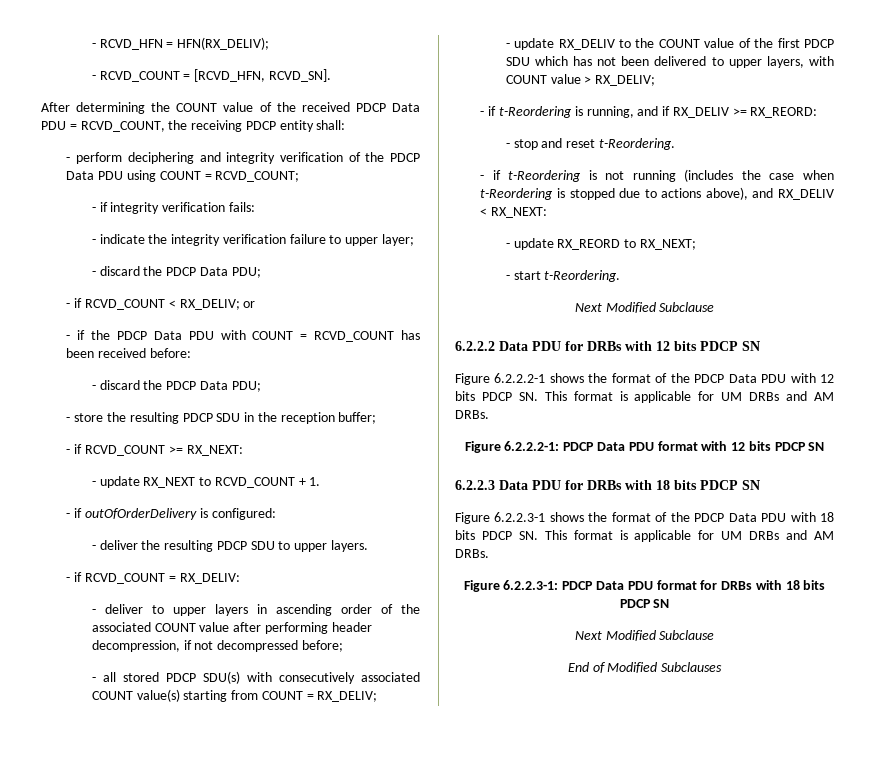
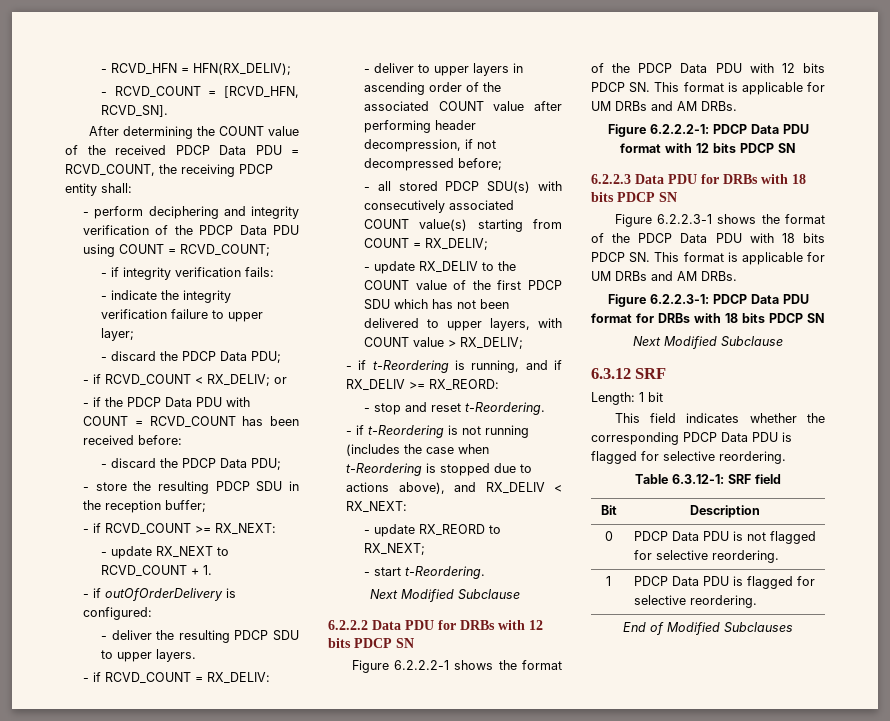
+ 6.3.12 SRF
+ Length: 1 bit
+ This field indicates whether the corresponding PDCP Data PDU is flagged for selective reordering.
+ Table 6.3.12-1: SRF field
+ Bit | Description
+ 0 | PDCP Data PDU is not flagged for selective reordering.
+ 1 | PDCP Data PDU is flagged for selective reordering.

